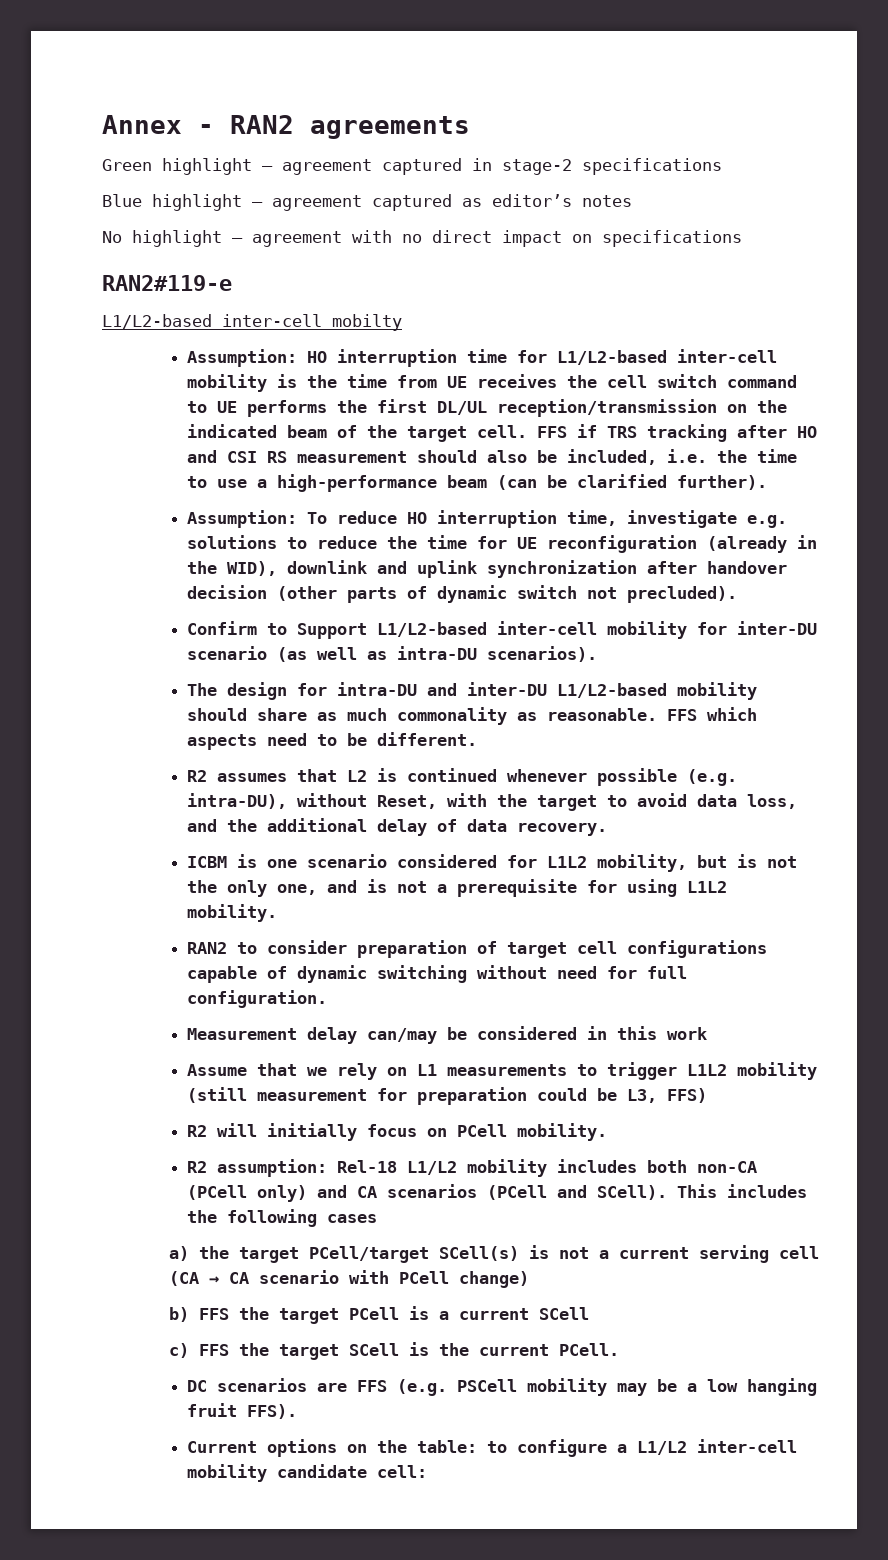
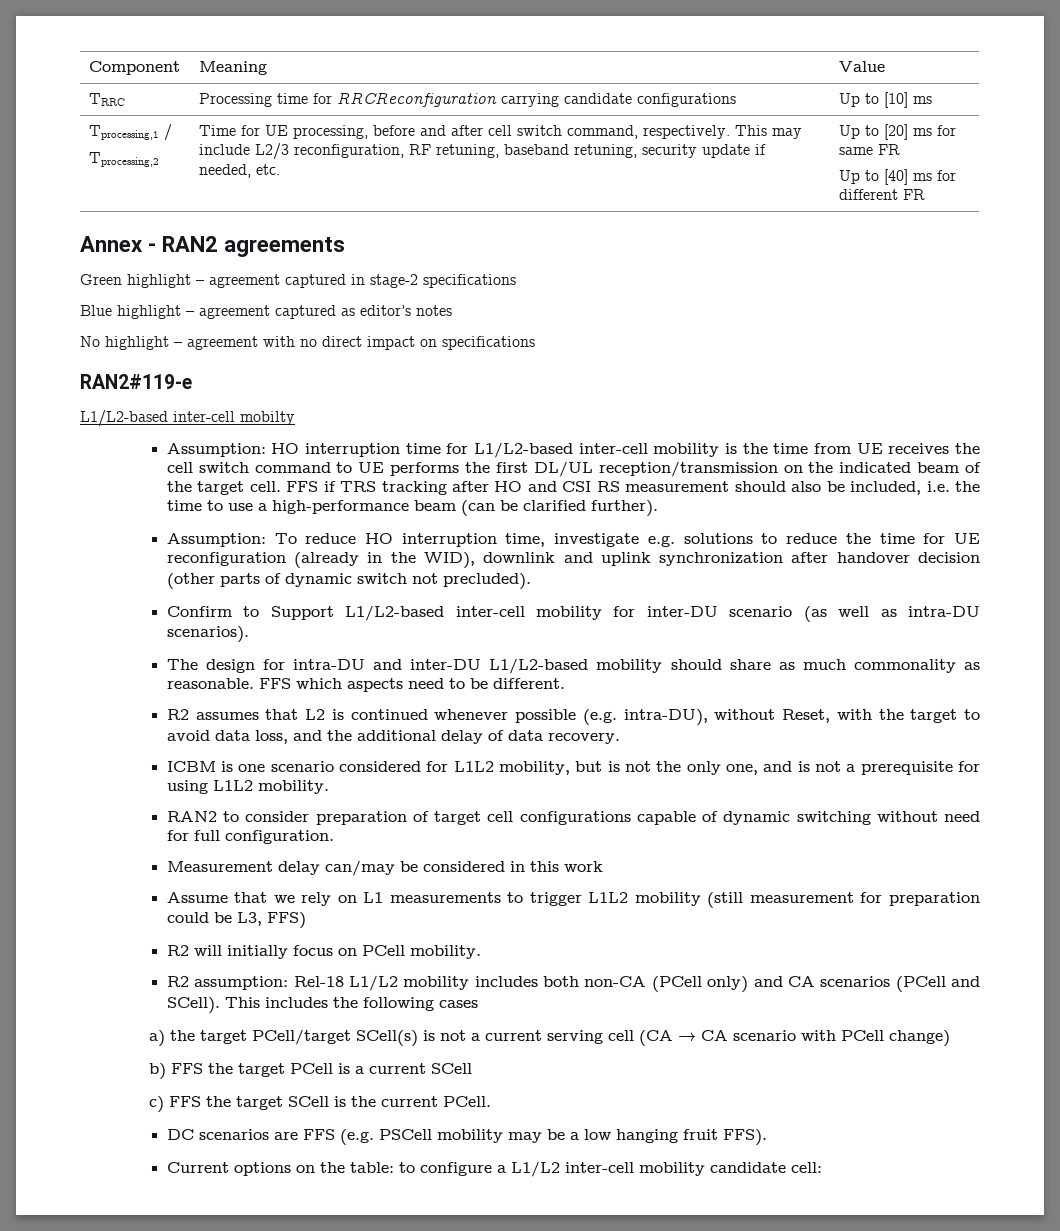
+ Component | Meaning | Value
+ TRRC | Processing time for RRCReconfiguration carrying candidate configurations | Up to [10] ms
+ Tprocessing,1 /
+ Tprocessing,2 | Time for UE processing, before and after cell switch command, respectively. This may include L2/3 reconfiguration, RF retuning, baseband retuning, security update if needed, etc. | Up to [20] ms for same FR
+ Up to [40] ms for different FR

